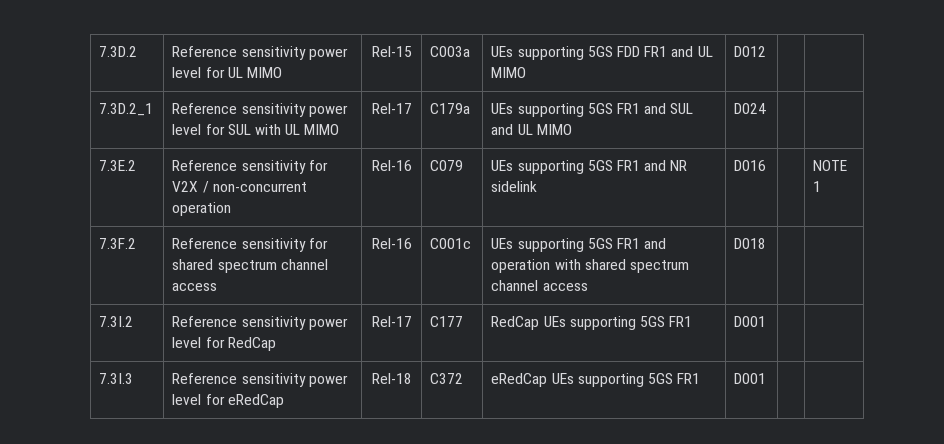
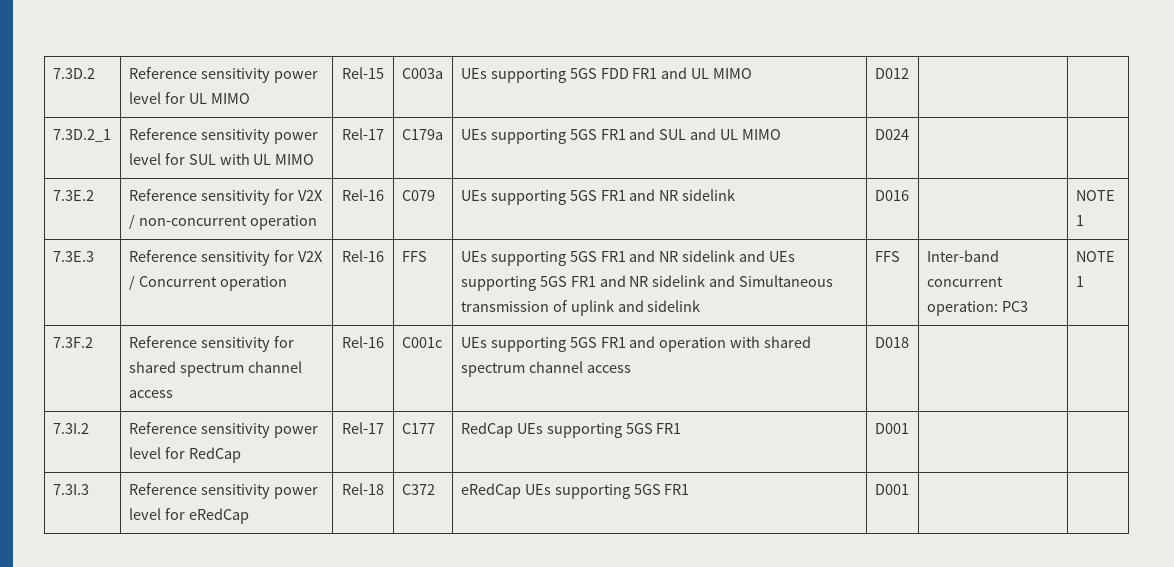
+ 7.3E.3 | Reference sensitivity for V2X / Concurrent operation | Rel-16 | FFS | UEs supporting 5GS FR1 and NR sidelink and UEs supporting 5GS FR1 and NR sidelink and Simultaneous transmission of uplink and sidelink | FFS | Inter-band concurrent operation: PC3 | NOTE 1

